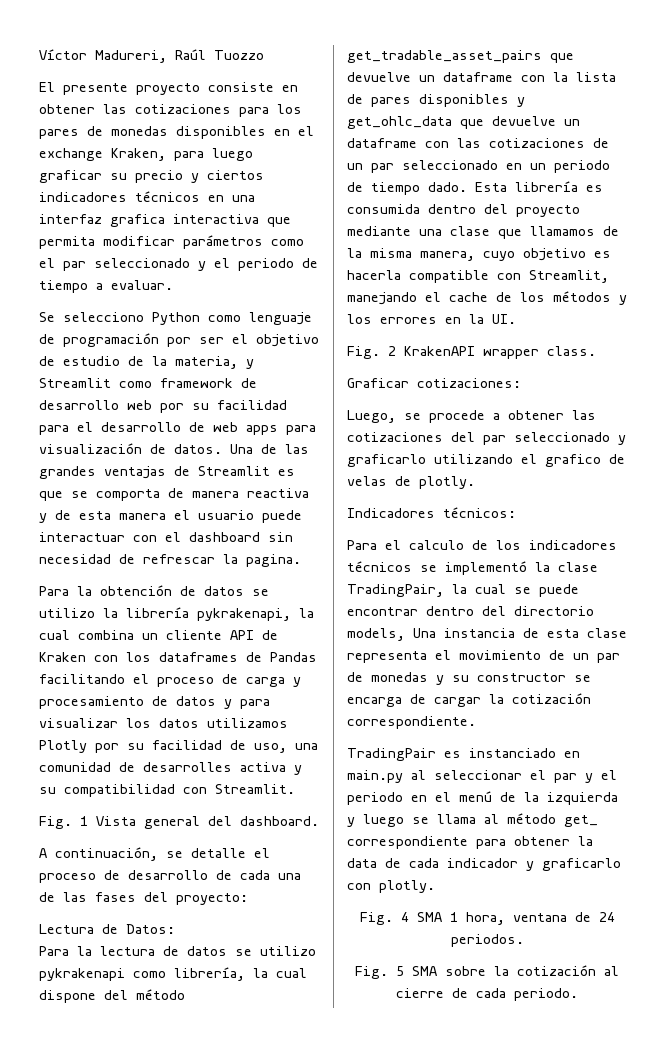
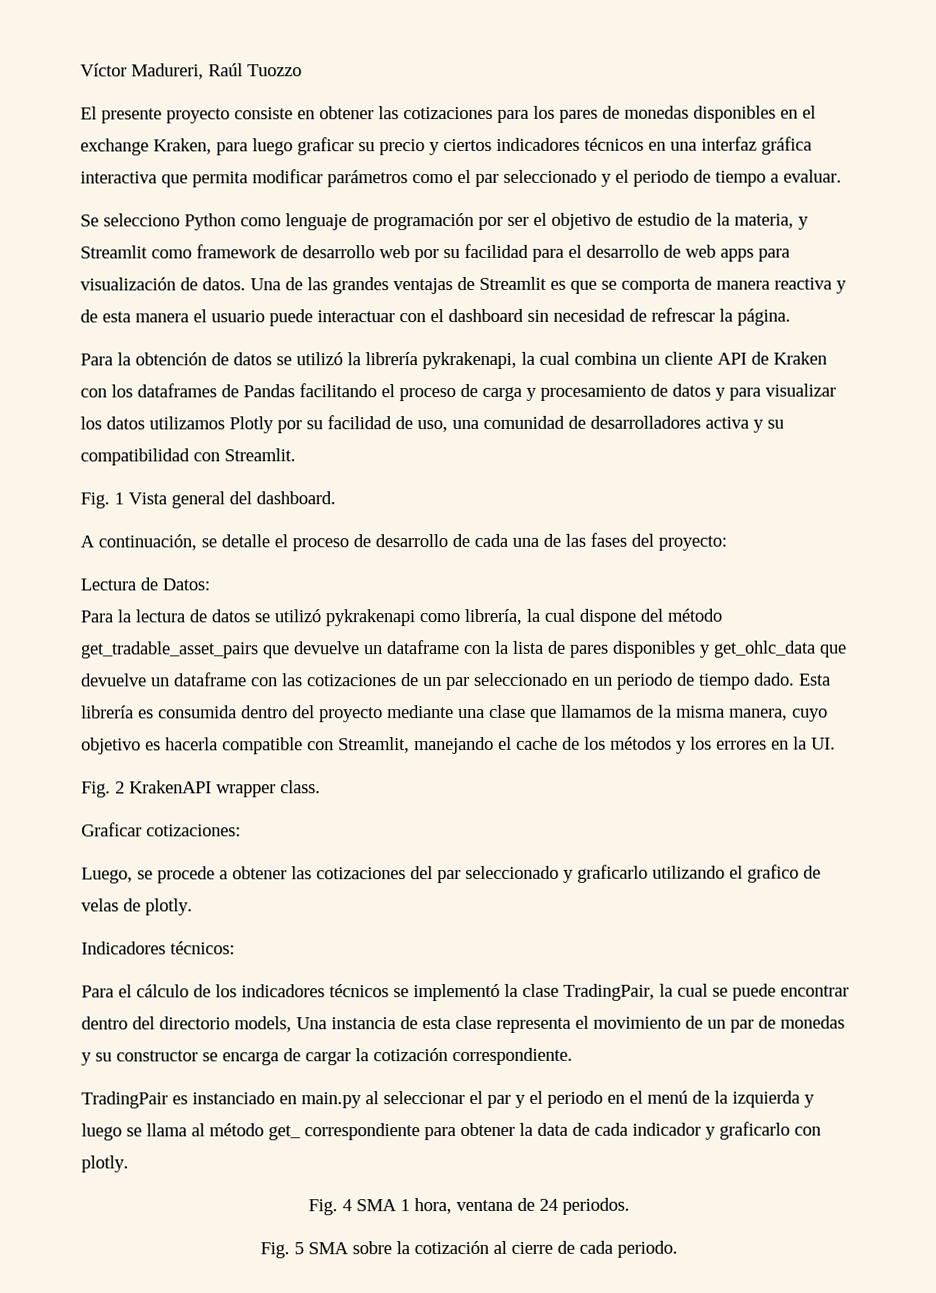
- El presente proyecto consiste en obtener las cotizaciones para los pares de monedas disponibles en el exchange Kraken, para luego graficar su precio y ciertos indicadores técnicos en una interfaz grafica interactiva que permita modificar parámetros como el par seleccionado y el periodo de tiempo a evaluar.
+ El presente proyecto consiste en obtener las cotizaciones para los pares de monedas disponibles en el exchange Kraken, para luego graficar su precio y ciertos indicadores técnicos en una interfaz gráfica interactiva que permita modificar parámetros como el par seleccionado y el periodo de tiempo a evaluar.
- Una de las grandes ventajas de Streamlit es que se comporta de manera reactiva y de esta manera el usuario puede interactuar con el dashboard sin necesidad de refrescar la pagina.
+ Una de las grandes ventajas de Streamlit es que se comporta de manera reactiva y de esta manera el usuario puede interactuar con el dashboard sin necesidad de refrescar la página.
- Para la obtención de datos se utilizo la librería pykrakenapi, la cual combina un cliente API de Kraken con los dataframes de Pandas facilitando el proceso de carga y procesamiento de datos y para visualizar los datos utilizamos Plotly por su facilidad de uso, una comunidad de desarrolles activa y su compatibilidad con Streamlit.
+ Para la obtención de datos se utilizó la librería pykrakenapi, la cual combina un cliente API de Kraken con los dataframes de Pandas facilitando el proceso de carga y procesamiento de datos y para visualizar los datos utilizamos Plotly por su facilidad de uso, una comunidad de desarrolladores activa y su compatibilidad con Streamlit.
- Para la lectura de datos se utilizo pykrakenapi como librería, la cual dispone del método get_tradable_asset_pairs que devuelve un dataframe con la lista de pares disponibles y get_ohlc_data que devuelve un dataframe con las cotizaciones de un par seleccionado en un periodo de tiempo dado.
+ Para la lectura de datos se utilizó pykrakenapi como librería, la cual dispone del método get_tradable_asset_pairs que devuelve un dataframe con la lista de pares disponibles y get_ohlc_data que devuelve un dataframe con las cotizaciones de un par seleccionado en un periodo de tiempo dado.
- Para el calculo de los indicadores técnicos se implementó la clase TradingPair, la cual se puede encontrar dentro del directorio models, Una instancia de esta clase representa el movimiento de un par de monedas y su constructor se encarga de cargar la cotización correspondiente.
+ Para el cálculo de los indicadores técnicos se implementó la clase TradingPair, la cual se puede encontrar dentro del directorio models, Una instancia de esta clase representa el movimiento de un par de monedas y su constructor se encarga de cargar la cotización correspondiente.

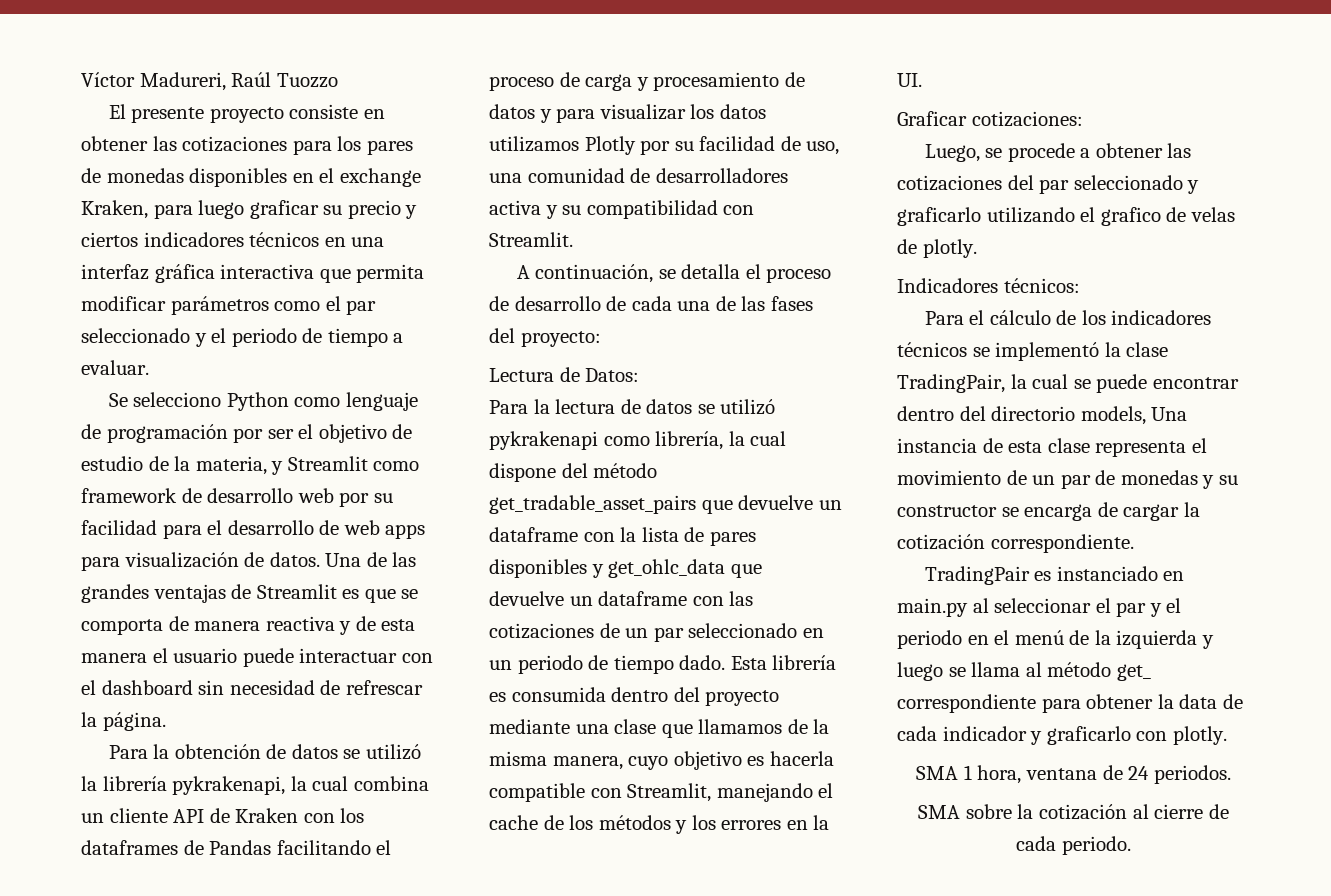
- Fig. 1 Vista general del dashboard.
- A continuación, se detalle el proceso de desarrollo de cada una de las fases del proyecto:
+ A continuación, se detalla el proceso de desarrollo de cada una de las fases del proyecto:
- Fig. 2 KrakenAPI wrapper class.
- Fig. 4 SMA 1 hora, ventana de 24 periodos.
+ SMA 1 hora, ventana de 24 periodos.
- Fig. 5 SMA sobre la cotización al cierre de cada periodo.
+ SMA sobre la cotización al cierre de cada periodo.

